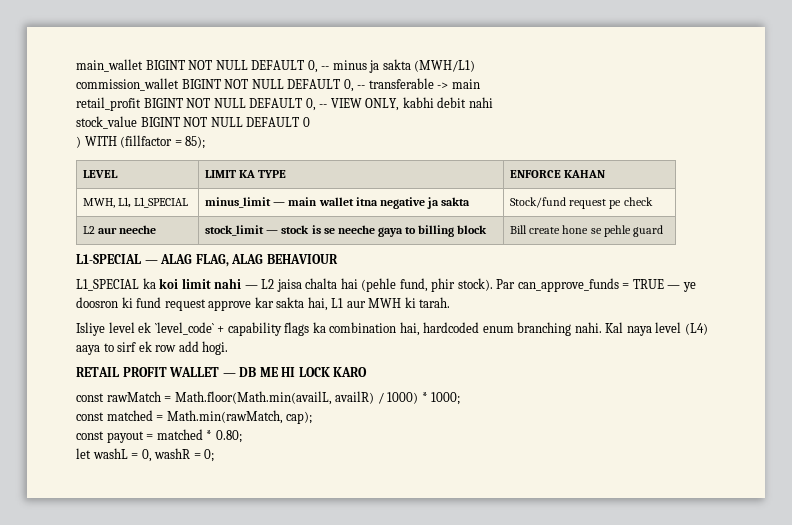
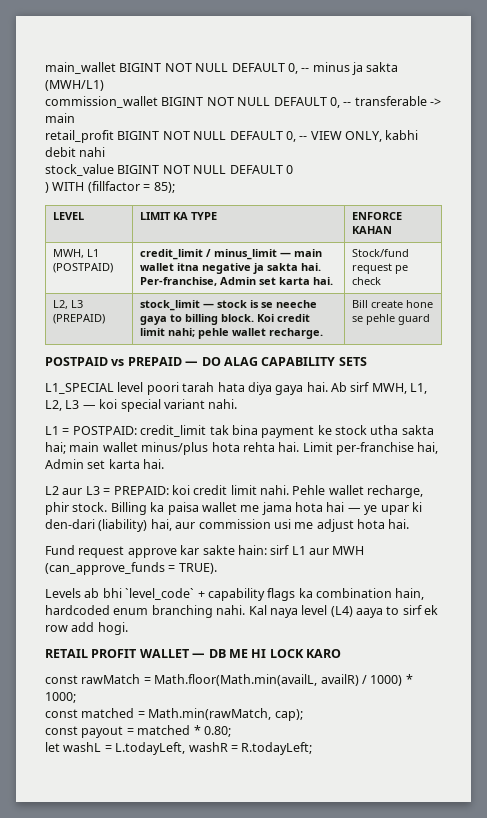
- MWH, L1, L1_SPECIAL | minus_limit — main wallet itna negative ja sakta | Stock/fund request pe check
+ MWH, L1 (POSTPAID) | credit_limit / minus_limit — main wallet itna negative ja sakta hai. Per-franchise, Admin set karta hai. | Stock/fund request pe check
- L2 aur neeche | stock_limit — stock is se neeche gaya to billing block | Bill create hone se pehle guard
+ L2, L3 (PREPAID) | stock_limit — stock is se neeche gaya to billing block. Koi credit limit nahi; pehle wallet recharge. | Bill create hone se pehle guard
- L1-SPECIAL — ALAG FLAG, ALAG BEHAVIOUR
- L1_SPECIAL ka koi limit nahi — L2 jaisa chalta hai (pehle fund, phir stock). Par can_approve_funds = TRUE — ye doosron ki fund request approve kar sakta hai, L1 aur MWH ki tarah.
- Isliye level ek `level_code` + capability flags ka combination hai, hardcoded enum branching nahi.
+ POSTPAID vs PREPAID — DO ALAG CAPABILITY SETS
+ L1_SPECIAL level poori tarah hata diya gaya hai. Ab sirf MWH, L1, L2, L3 — koi special variant nahi.
+ L1 = POSTPAID: credit_limit tak bina payment ke stock utha sakta hai; main wallet minus/plus hota rehta hai. Limit per-franchise hai, Admin set karta hai.
+ L2 aur L3 = PREPAID: koi credit limit nahi. Pehle wallet recharge, phir stock. Billing ka paisa wallet me jama hota hai — ye upar ki den-dari (liability) hai, aur commission usi me adjust hota hai.
+ Fund request approve kar sakte hain: sirf L1 aur MWH (can_approve_funds = TRUE).
+ Levels ab bhi `level_code` + capability flags ka combination hain, hardcoded enum branching nahi.
- let washL = 0, washR = 0;
+ let washL = L.todayLeft, washR = R.todayLeft;

